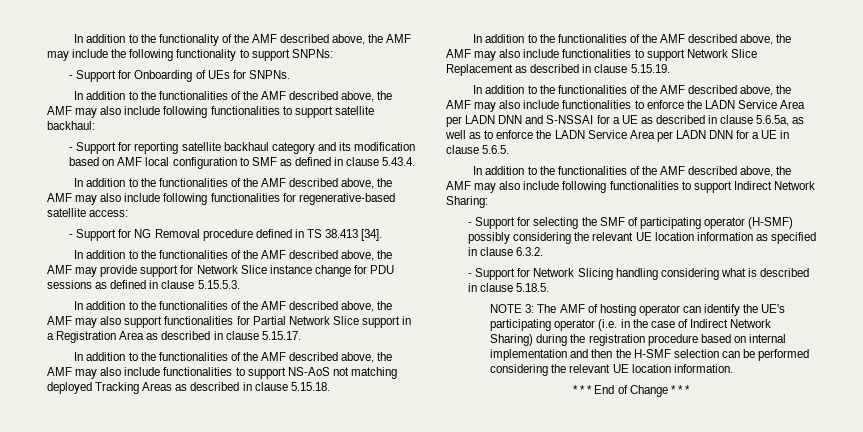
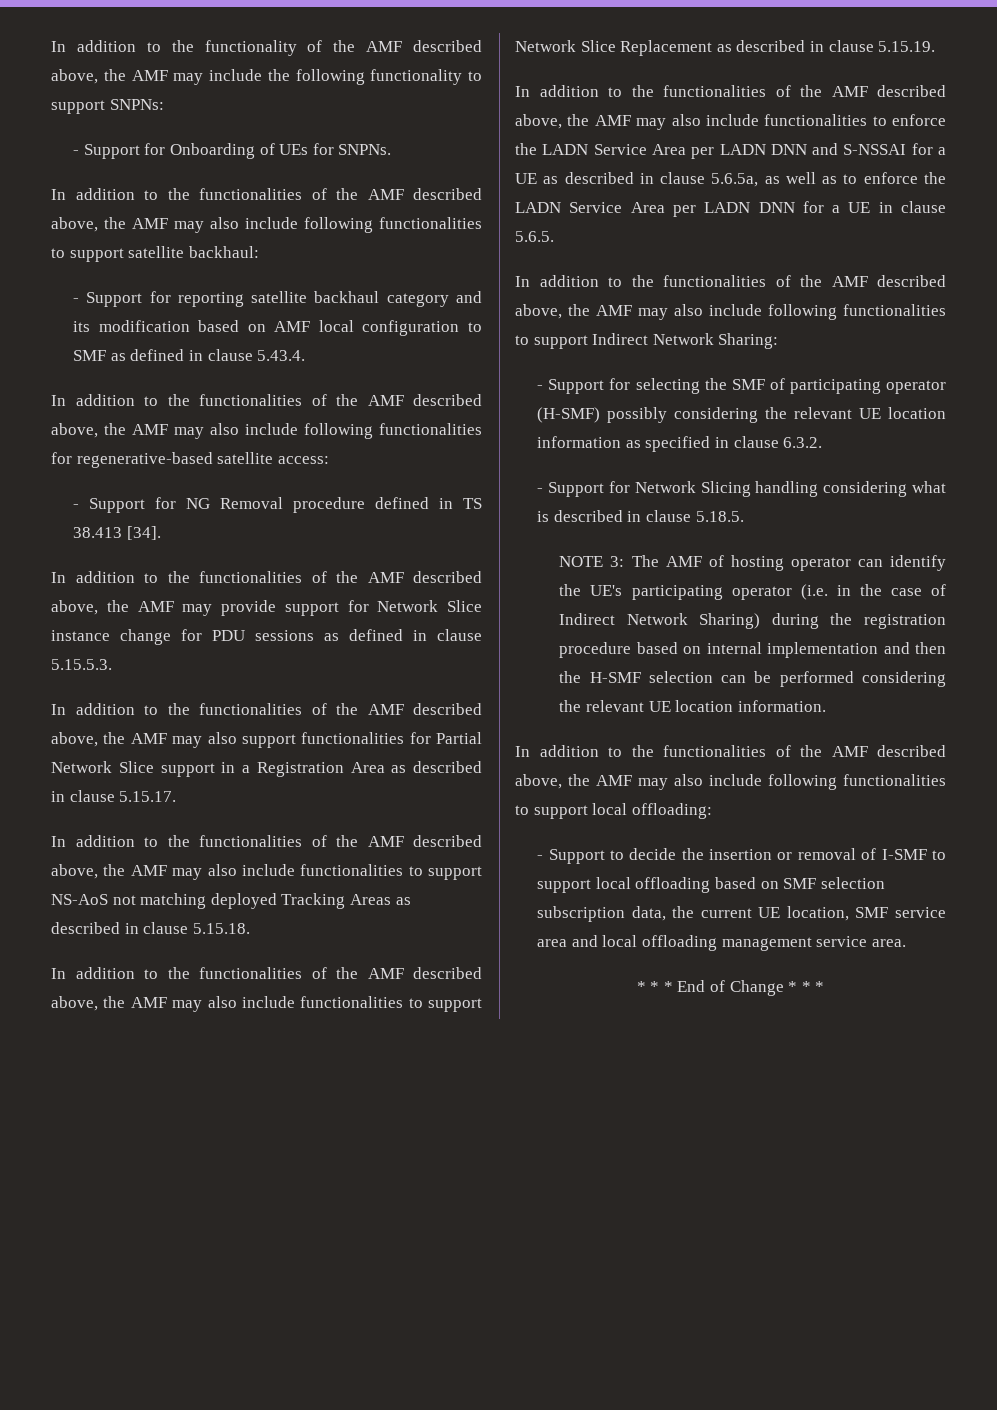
+ In addition to the functionalities of the AMF described above, the AMF may also include following functionalities to support local offloading:
+ - Support to decide the insertion or removal of I-SMF to support local offloading based on SMF selection subscription data, the current UE location, SMF service area and local offloading management service area.

